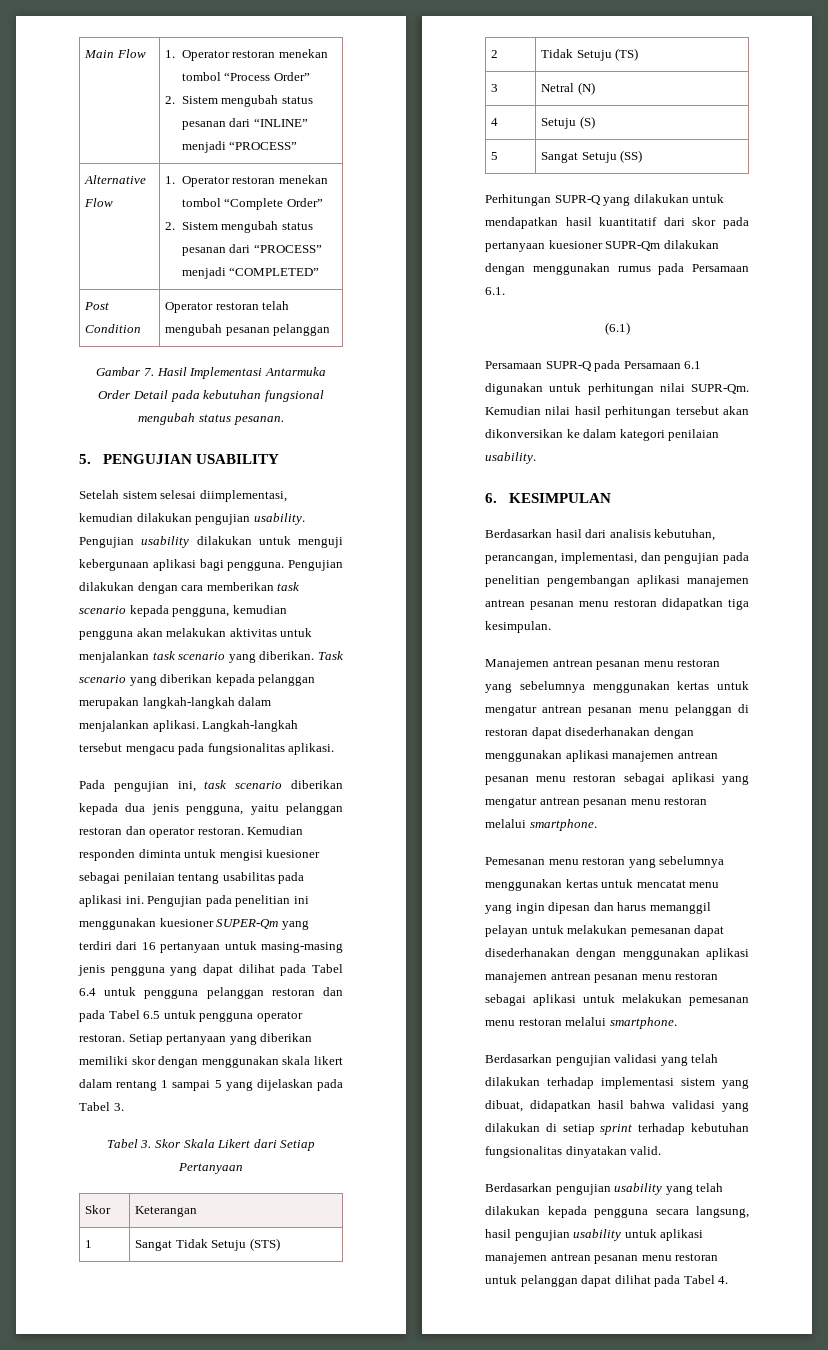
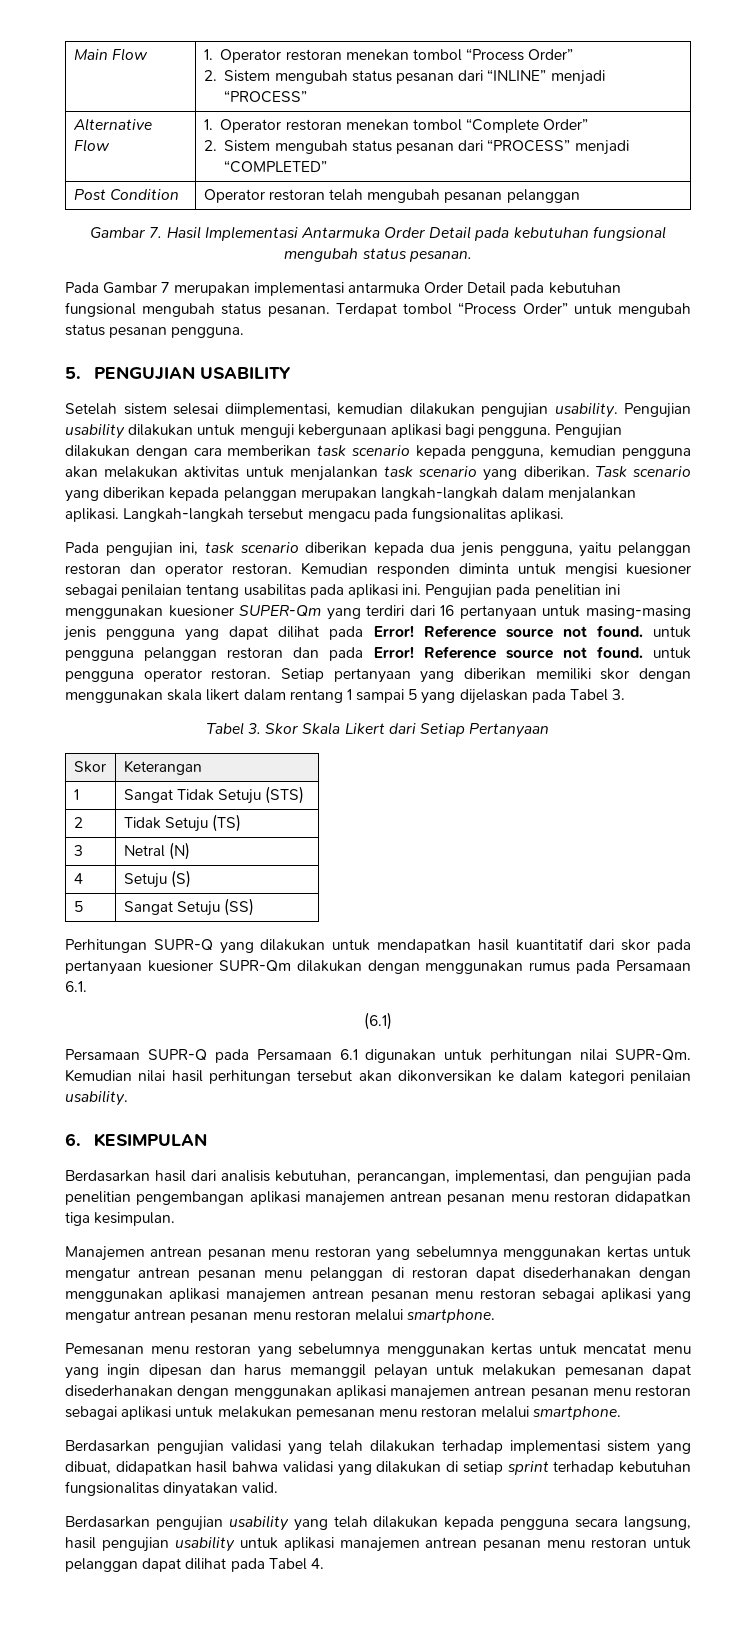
+ Pada Gambar 7 merupakan implementasi antarmuka Order Detail pada kebutuhan fungsional mengubah status pesanan. Terdapat tombol “Process Order” untuk mengubah status pesanan pengguna.
- Pengujian pada penelitian ini menggunakan kuesioner SUPER-Qm yang terdiri dari 16 pertanyaan untuk masing-masing jenis pengguna yang dapat dilihat pada Tabel 6.4 untuk pengguna pelanggan restoran dan pada Tabel 6.5 untuk pengguna operator restoran.
+ Pengujian pada penelitian ini menggunakan kuesioner SUPER-Qm yang terdiri dari 16 pertanyaan untuk masing-masing jenis pengguna yang dapat dilihat pada Error! Reference source not found. untuk pengguna pelanggan restoran dan pada Error! Reference source not found. untuk pengguna operator restoran.

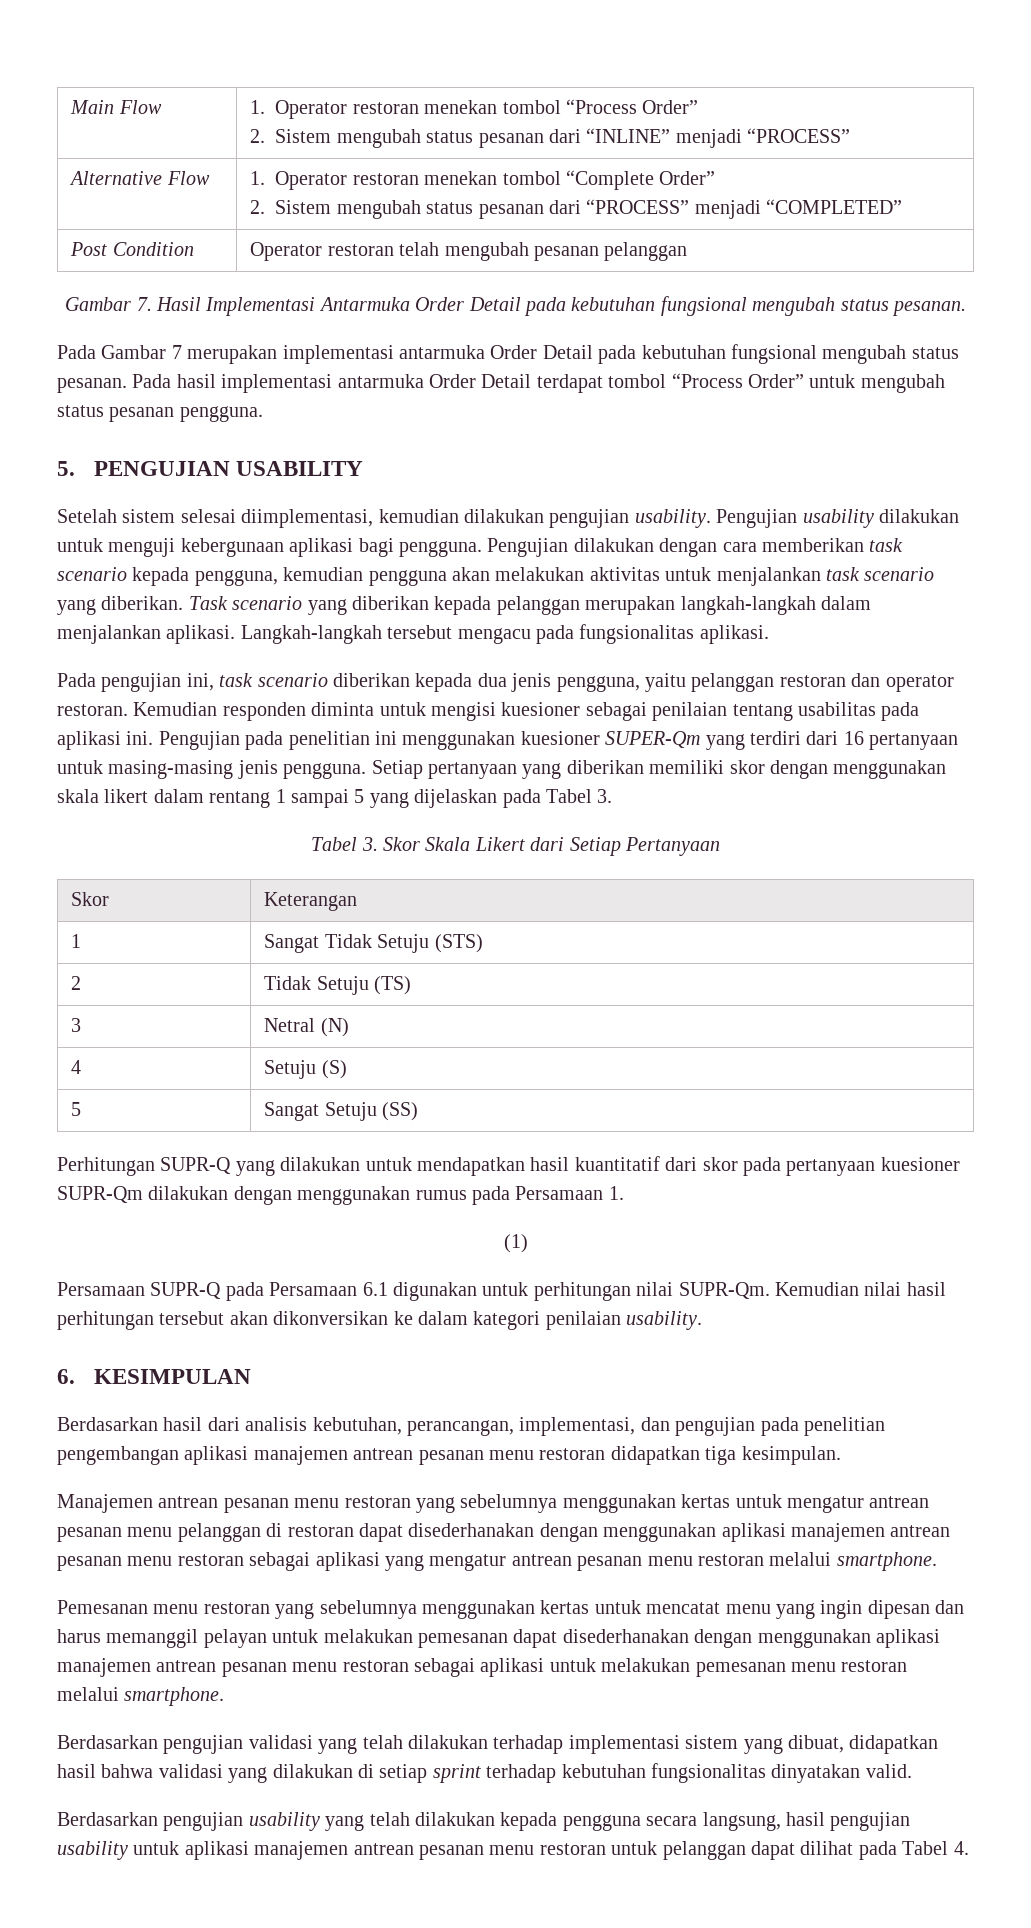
- Terdapat tombol “Process Order” untuk mengubah status pesanan pengguna.
+ Pada hasil implementasi antarmuka Order Detail terdapat tombol “Process Order” untuk mengubah status pesanan pengguna.
- Pengujian pada penelitian ini menggunakan kuesioner SUPER-Qm yang terdiri dari 16 pertanyaan untuk masing-masing jenis pengguna yang dapat dilihat pada Error! Reference source not found. untuk pengguna pelanggan restoran dan pada Error! Reference source not found. untuk pengguna operator restoran.
+ Pengujian pada penelitian ini menggunakan kuesioner SUPER-Qm yang terdiri dari 16 pertanyaan untuk masing-masing jenis pengguna.
- Perhitungan SUPR-Q yang dilakukan untuk mendapatkan hasil kuantitatif dari skor pada pertanyaan kuesioner SUPR-Qm dilakukan dengan menggunakan rumus pada Persamaan 6.1.
- (6.1)
+ Perhitungan SUPR-Q yang dilakukan untuk mendapatkan hasil kuantitatif dari skor pada pertanyaan kuesioner SUPR-Qm dilakukan dengan menggunakan rumus pada Persamaan 1.
+ (1)

